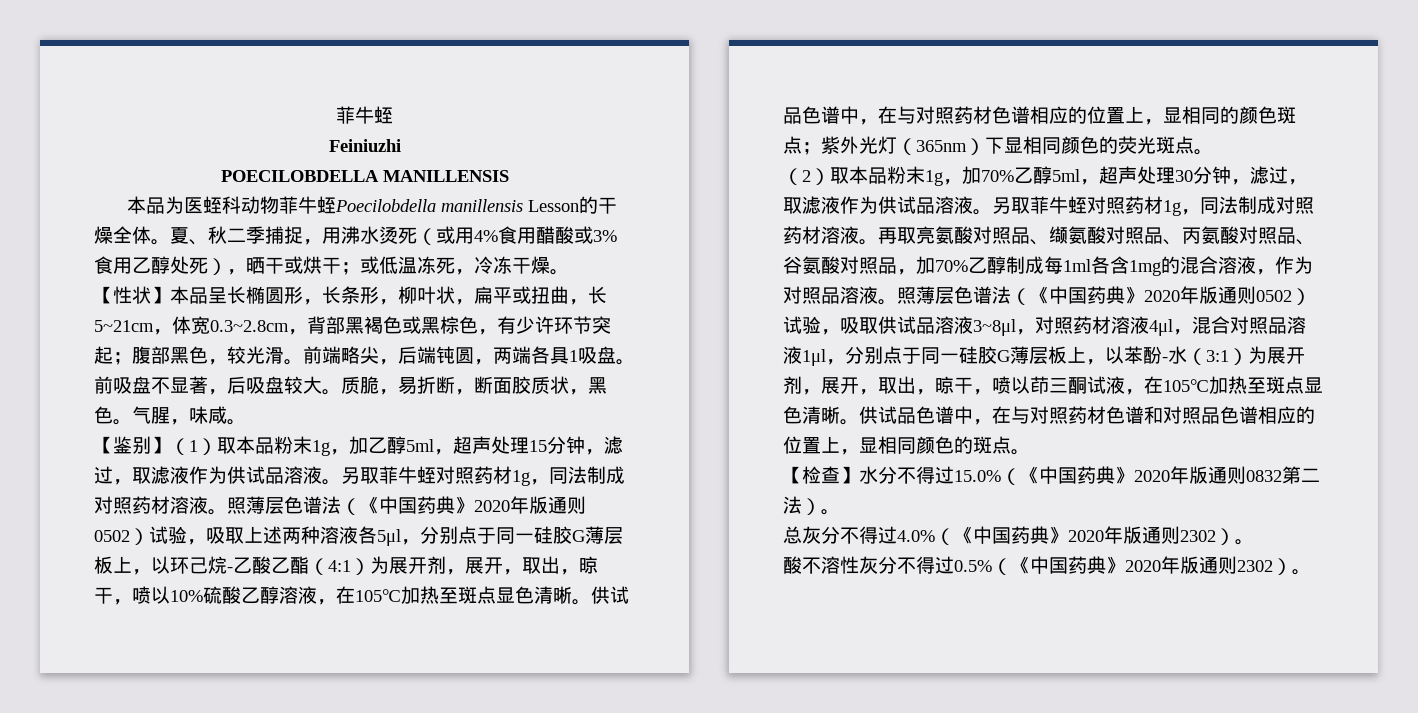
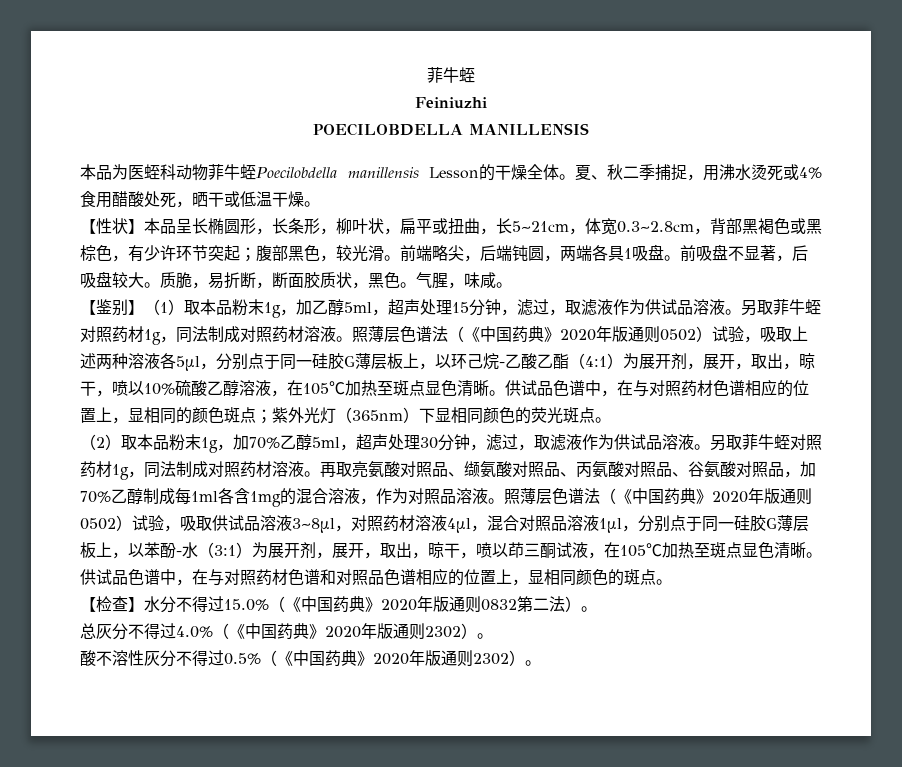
- 夏、秋二季捕捉，用沸水烫死（或用4%食用醋酸或3%食用乙醇处死），晒干或烘干；或低温冻死，冷冻干燥。
+ 夏、秋二季捕捉，用沸水烫死或4%食用醋酸处死，晒干或低温干燥。

